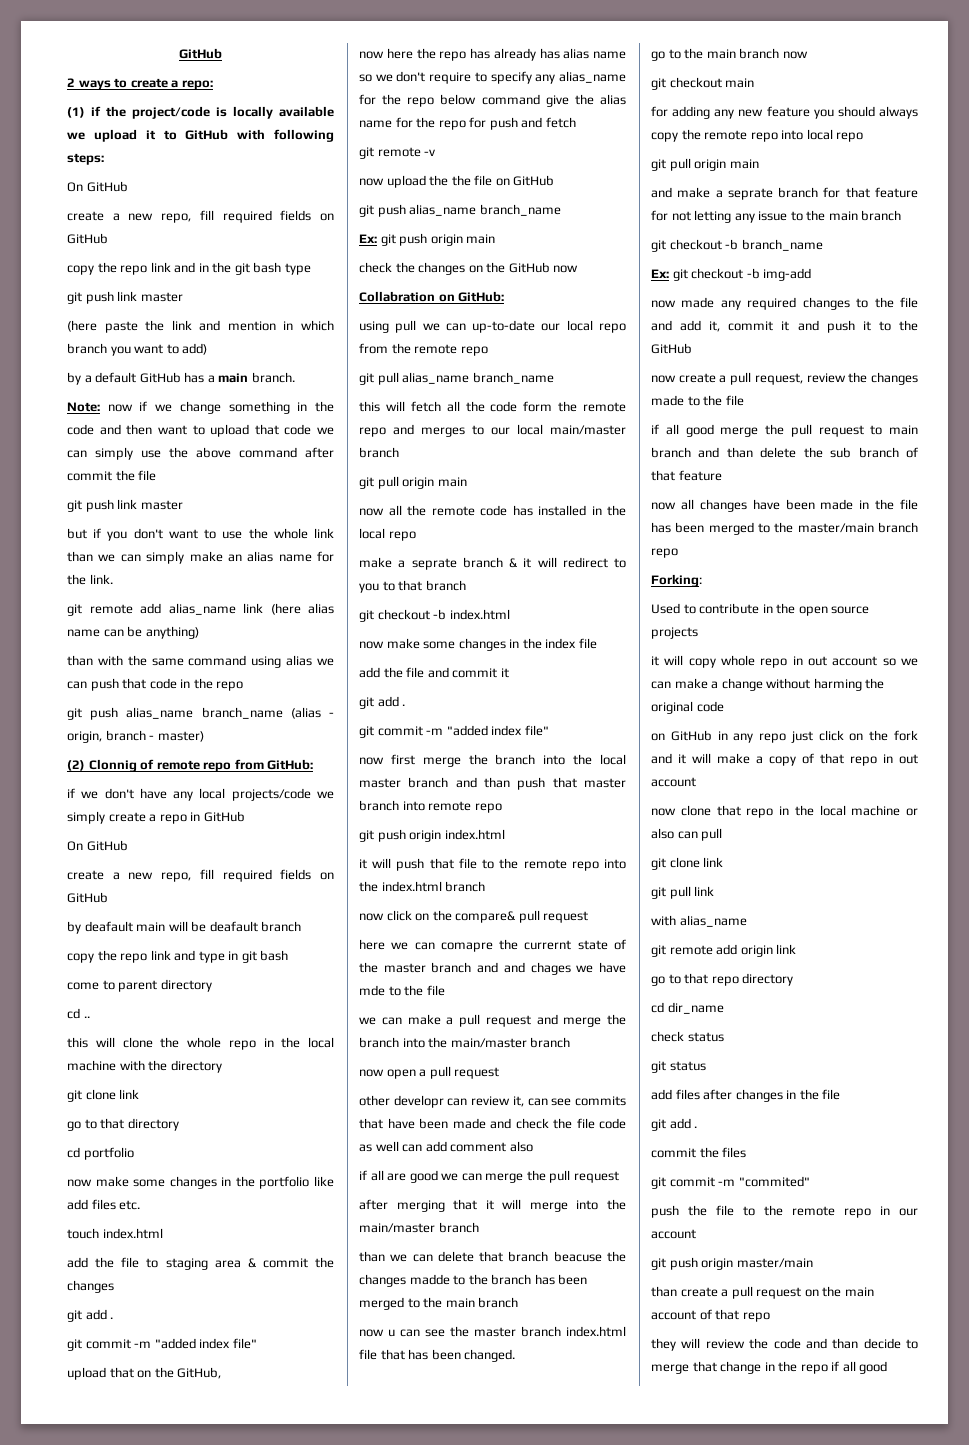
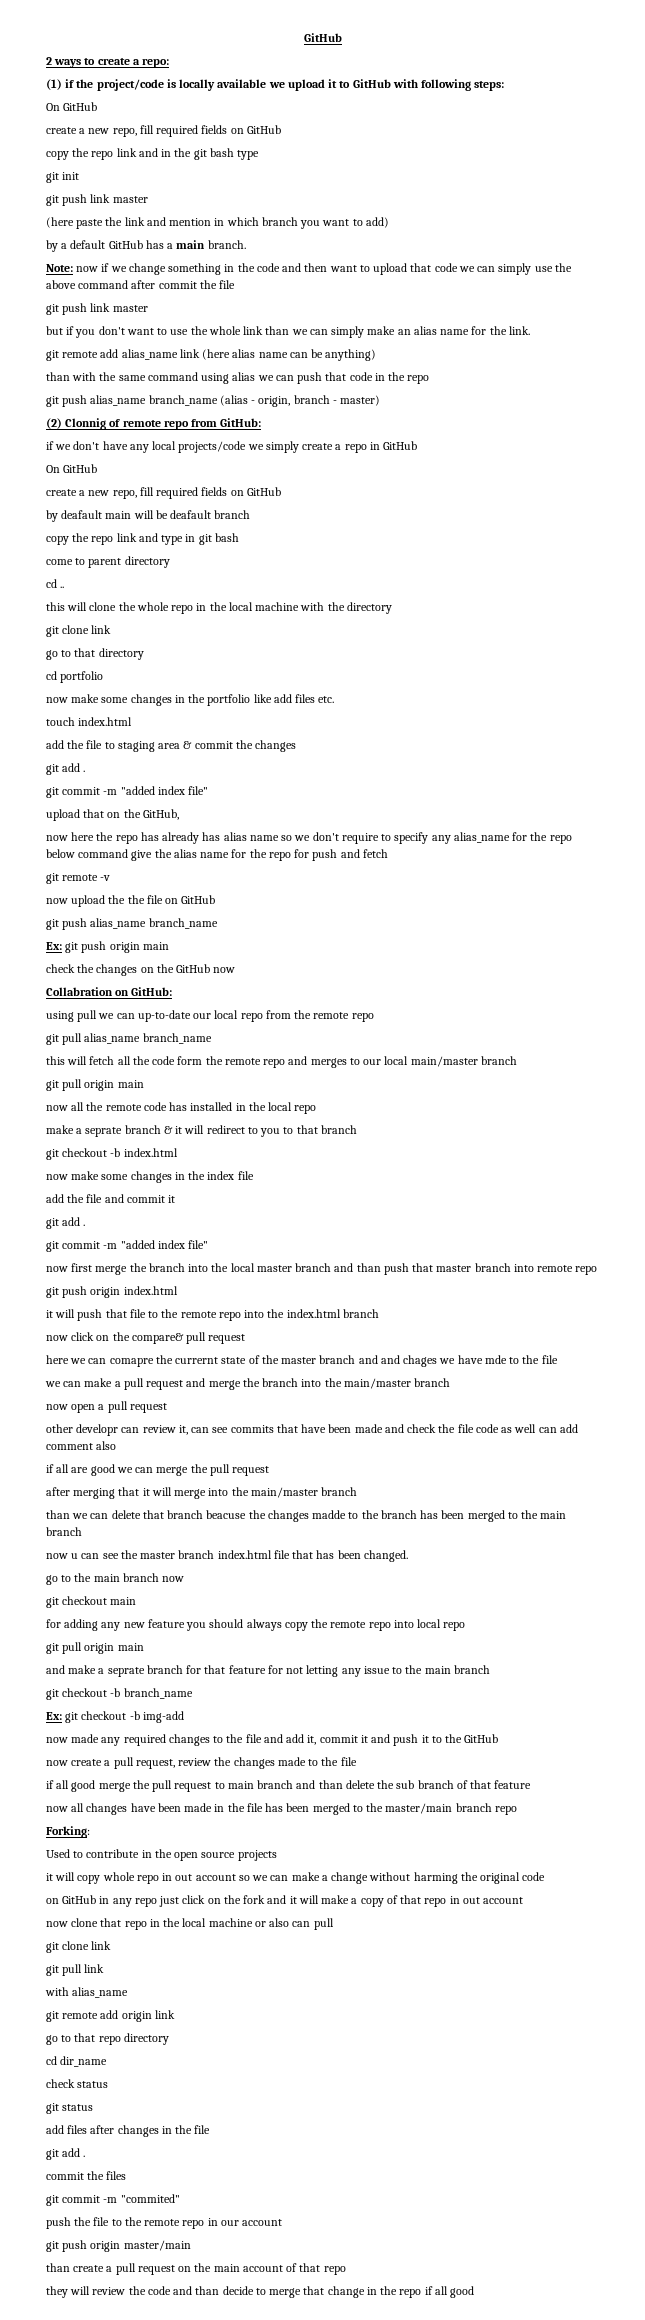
+ git init

